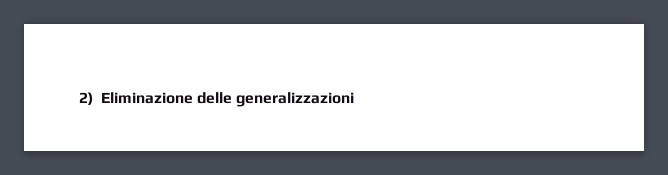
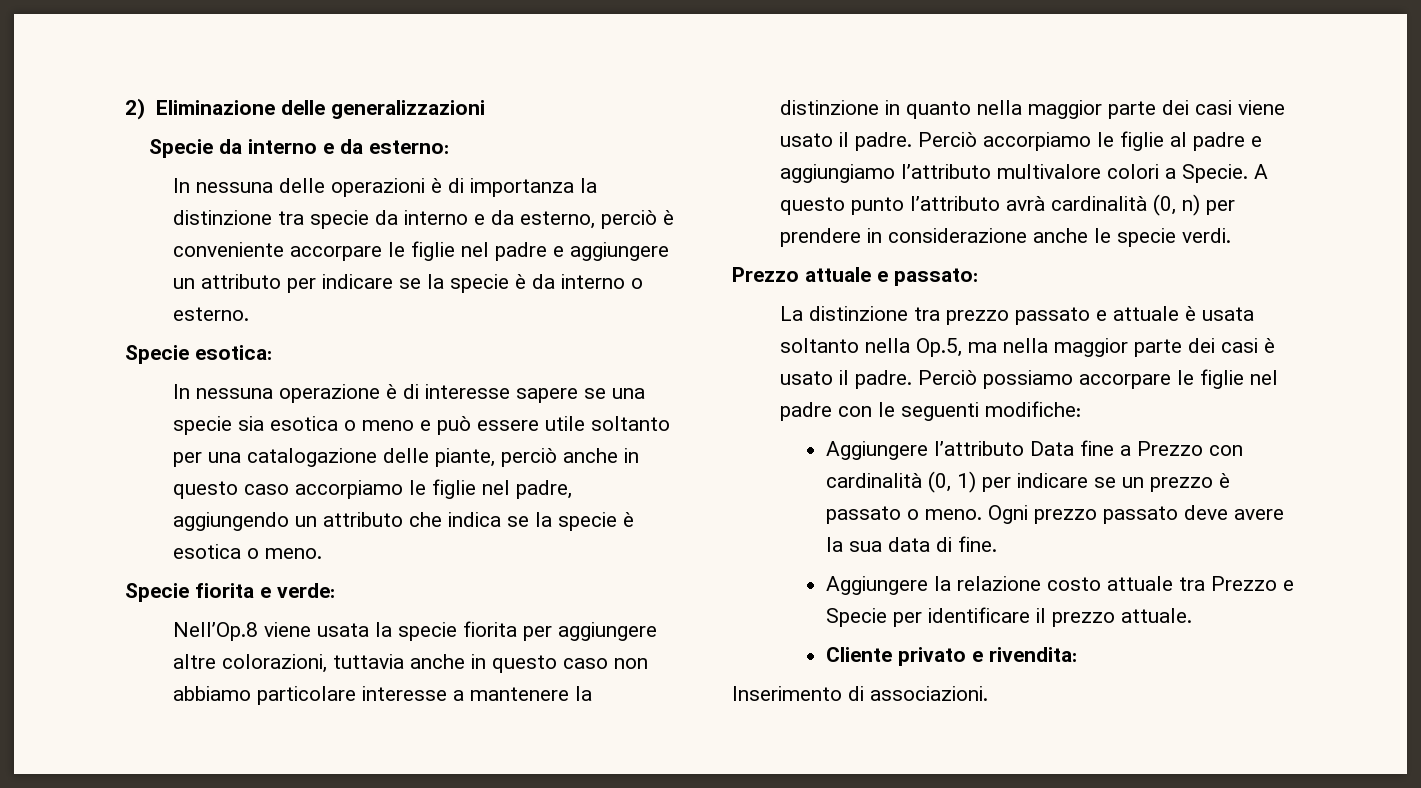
+ Specie da interno e da esterno:
+ In nessuna delle operazioni è di importanza la distinzione tra specie da interno e da esterno, perciò è conveniente accorpare le figlie nel padre e aggiungere un attributo per indicare se la specie è da interno o esterno.
+ Specie esotica:
+ In nessuna operazione è di interesse sapere se una specie sia esotica o meno e può essere utile soltanto per una catalogazione delle piante, perciò anche in questo caso accorpiamo le figlie nel padre, aggiungendo un attributo che indica se la specie è esotica o meno.
+ Specie fiorita e verde:
+ Nell’Op.8 viene usata la specie fiorita per aggiungere altre colorazioni, tuttavia anche in questo caso non abbiamo particolare interesse a mantenere la distinzione in quanto nella maggior parte dei casi viene usato il padre. Perciò accorpiamo le figlie al padre e aggiungiamo l’attributo multivalore colori a Specie. A questo punto l’attributo avrà cardinalità (0, n) per prendere in considerazione anche le specie verdi.
+ Prezzo attuale e passato:
+ La distinzione tra prezzo passato e attuale è usata soltanto nella Op.5, ma nella maggior parte dei casi è usato il padre. Perciò possiamo accorpare le figlie nel padre con le seguenti modifiche:
+ Aggiungere l’attributo Data fine a Prezzo con cardinalità (0, 1) per indicare se un prezzo è passato o meno. Ogni prezzo passato deve avere la sua data di fine.
+ Aggiungere la relazione costo attuale tra Prezzo e Specie per identificare il prezzo attuale.
+ Cliente privato e rivendita:
+ Inserimento di associazioni.

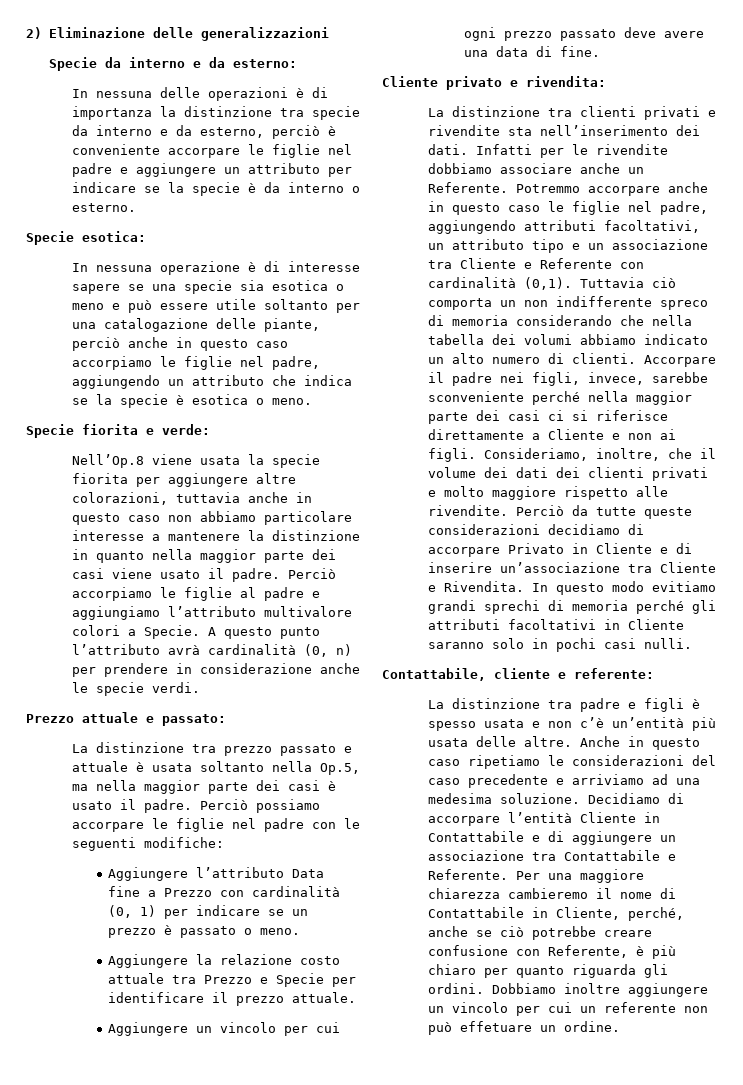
- Ogni prezzo passato deve avere la sua data di fine.
+ Aggiungere un vincolo per cui ogni prezzo passato deve avere una data di fine.
  Cliente privato e rivendita:
- Inserimento di associazioni.
+ La distinzione tra clienti privati e rivendite sta nell’inserimento dei dati. Infatti per le rivendite dobbiamo associare anche un Referente. Potremmo accorpare anche in questo caso le figlie nel padre, aggiungendo attributi facoltativi, un attributo tipo e un associazione tra Cliente e Referente con cardinalità (0,1). Tuttavia ciò comporta un non indifferente spreco di memoria considerando che nella tabella dei volumi abbiamo indicato un alto numero di clienti. Accorpare il padre nei figli, invece, sarebbe sconveniente perché nella maggior parte dei casi ci si riferisce direttamente a Cliente e non ai figli. Consideriamo, inoltre, che il volume dei dati dei clienti privati e molto maggiore rispetto alle rivendite. Perciò da tutte queste considerazioni decidiamo di accorpare Privato in Cliente e di inserire un’associazione tra Cliente e Rivendita. In questo modo evitiamo grandi sprechi di memoria perché gli attributi facoltativi in Cliente saranno solo in pochi casi nulli.
+ Contattabile, cliente e referente:
+ La distinzione tra padre e figli è spesso usata e non c’è un’entità più usata delle altre. Anche in questo caso ripetiamo le considerazioni del caso precedente e arriviamo ad una medesima soluzione. Decidiamo di accorpare l’entità Cliente in Contattabile e di aggiungere un associazione tra Contattabile e Referente. Per una maggiore chiarezza cambieremo il nome di Contattabile in Cliente, perché, anche se ciò potrebbe creare confusione con Referente, è più chiaro per quanto riguarda gli ordini. Dobbiamo inoltre aggiungere un vincolo per cui un referente non può effetuare un ordine.

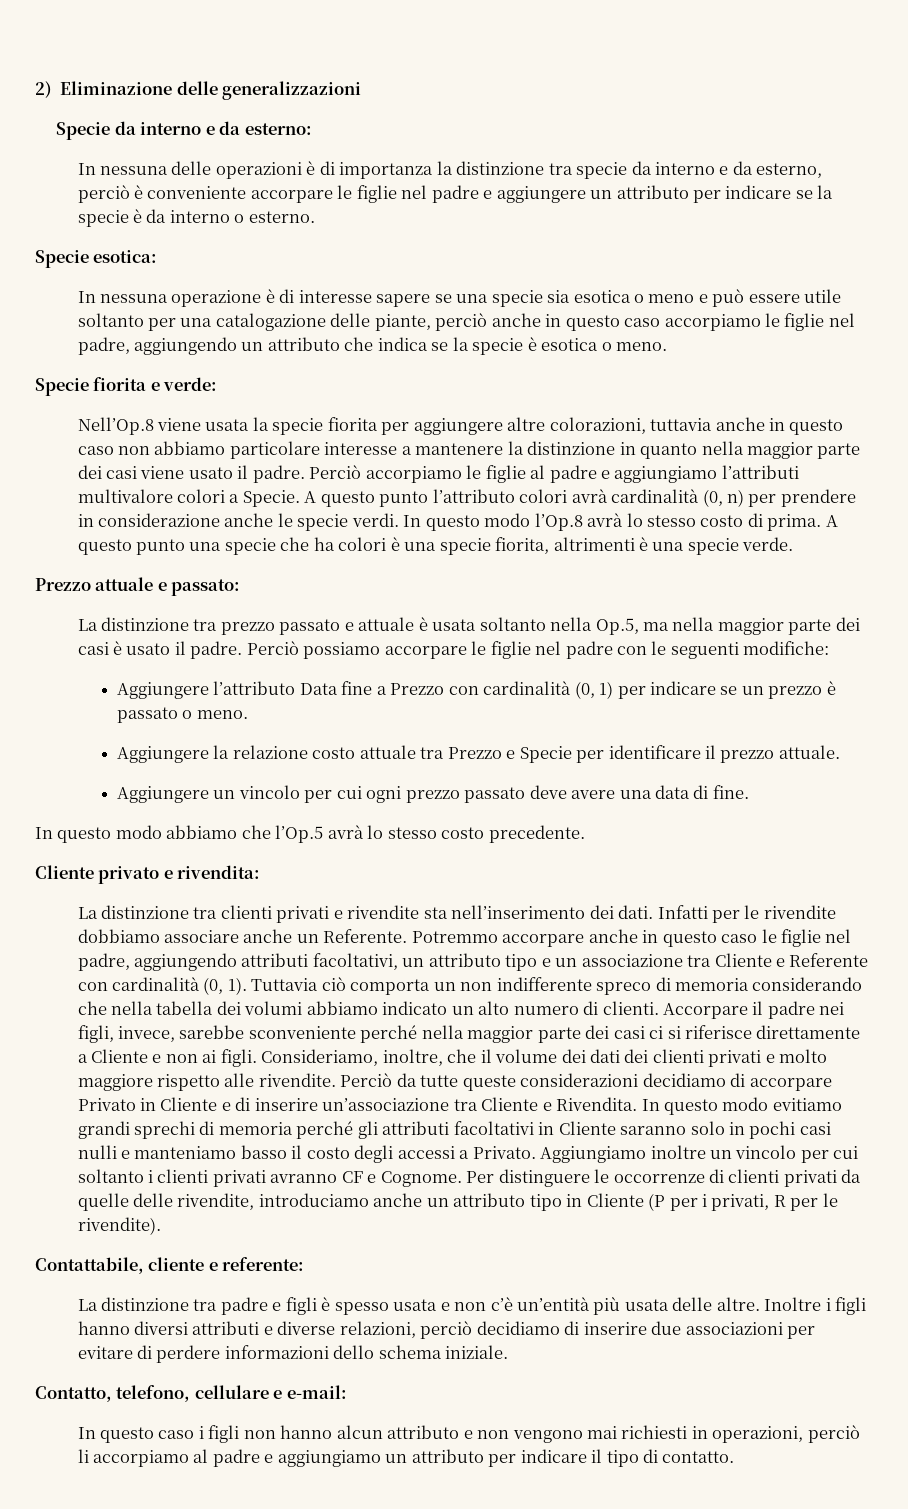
- Perciò accorpiamo le figlie al padre e aggiungiamo l’attributo multivalore colori a Specie.
+ Perciò accorpiamo le figlie al padre e aggiungiamo l’attributi multivalore colori a Specie.
- A questo punto l’attributo avrà cardinalità (0, n) per prendere in considerazione anche le specie verdi.
+ A questo punto l’attributo colori avrà cardinalità (0, n) per prendere in considerazione anche le specie verdi. In questo modo l’Op.8 avrà lo stesso costo di prima. A questo punto una specie che ha colori è una specie fiorita, altrimenti è una specie verde.
+ In questo modo abbiamo che l’Op.5 avrà lo stesso costo precedente.
- Potremmo accorpare anche in questo caso le figlie nel padre, aggiungendo attributi facoltativi, un attributo tipo e un associazione tra Cliente e Referente con cardinalità (0,1).
+ Potremmo accorpare anche in questo caso le figlie nel padre, aggiungendo attributi facoltativi, un attributo tipo e un associazione tra Cliente e Referente con cardinalità (0, 1).
- In questo modo evitiamo grandi sprechi di memoria perché gli attributi facoltativi in Cliente saranno solo in pochi casi nulli.
+ In questo modo evitiamo grandi sprechi di memoria perché gli attributi facoltativi in Cliente saranno solo in pochi casi nulli e manteniamo basso il costo degli accessi a Privato. Aggiungiamo inoltre un vincolo per cui soltanto i clienti privati avranno CF e Cognome. Per distinguere le occorrenze di clienti privati da quelle delle rivendite, introduciamo anche un attributo tipo in Cliente (P per i privati, R per le rivendite).
- Anche in questo caso ripetiamo le considerazioni del caso precedente e arriviamo ad una medesima soluzione. Decidiamo di accorpare l’entità Cliente in Contattabile e di aggiungere un associazione tra Contattabile e Referente. Per una maggiore chiarezza cambieremo il nome di Contattabile in Cliente, perché, anche se ciò potrebbe creare confusione con Referente, è più chiaro per quanto riguarda gli ordini. Dobbiamo inoltre aggiungere un vincolo per cui un referente non può effetuare un ordine.
+ Inoltre i figli hanno diversi attributi e diverse relazioni, perciò decidiamo di inserire due associazioni per evitare di perdere informazioni dello schema iniziale.
+ Contatto, telefono, cellulare e e-mail:
+ In questo caso i figli non hanno alcun attributo e non vengono mai richiesti in operazioni, perciò li accorpiamo al padre e aggiungiamo un attributo per indicare il tipo di contatto.

